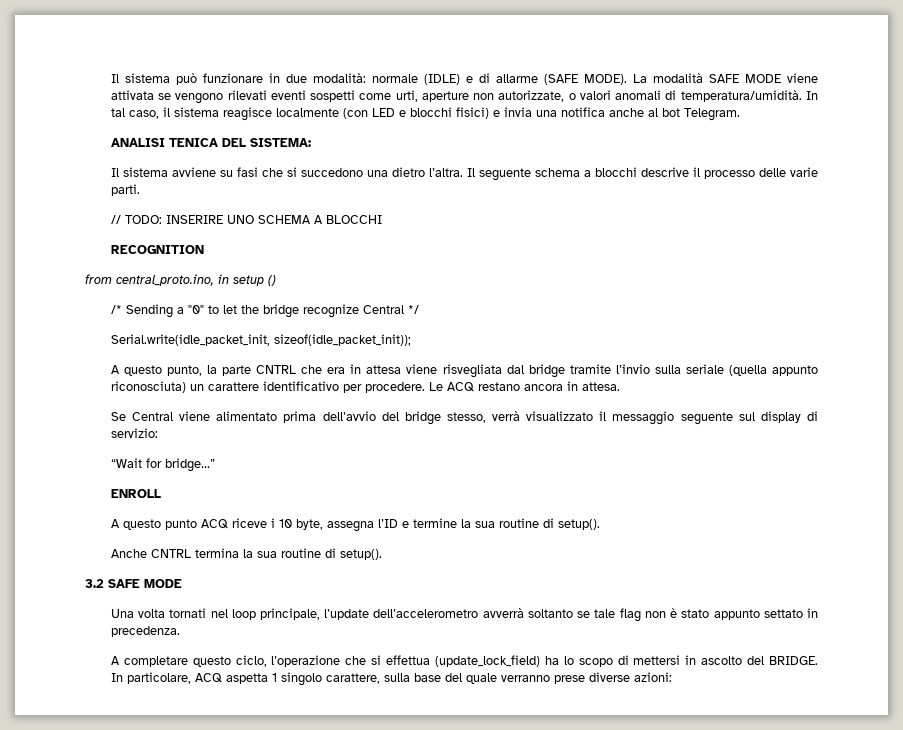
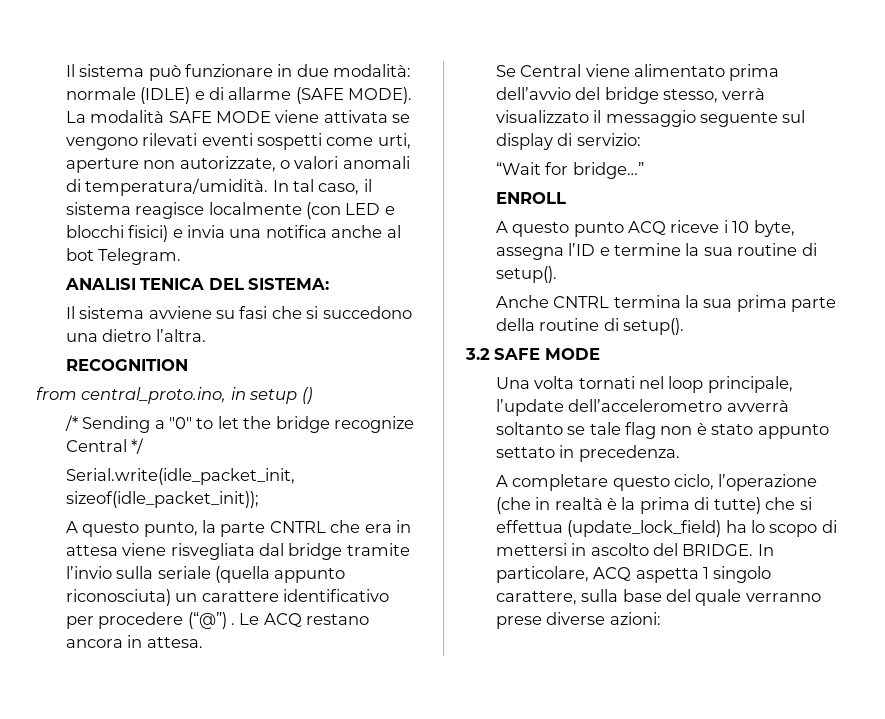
- Il seguente schema a blocchi descrive il processo delle varie parti.
- // TODO: INSERIRE UNO SCHEMA A BLOCCHI
- A questo punto, la parte CNTRL che era in attesa viene risvegliata dal bridge tramite l’invio sulla seriale (quella appunto riconosciuta) un carattere identificativo per procedere.
+ A questo punto, la parte CNTRL che era in attesa viene risvegliata dal bridge tramite l’invio sulla seriale (quella appunto riconosciuta) un carattere identificativo per procedere (“@”) .
- Anche CNTRL termina la sua routine di setup().
+ Anche CNTRL termina la sua prima parte della routine di setup().
- A completare questo ciclo, l’operazione che si effettua (update_lock_field) ha lo scopo di mettersi in ascolto del BRIDGE.
+ A completare questo ciclo, l’operazione (che in realtà è la prima di tutte) che si effettua (update_lock_field) ha lo scopo di mettersi in ascolto del BRIDGE.

